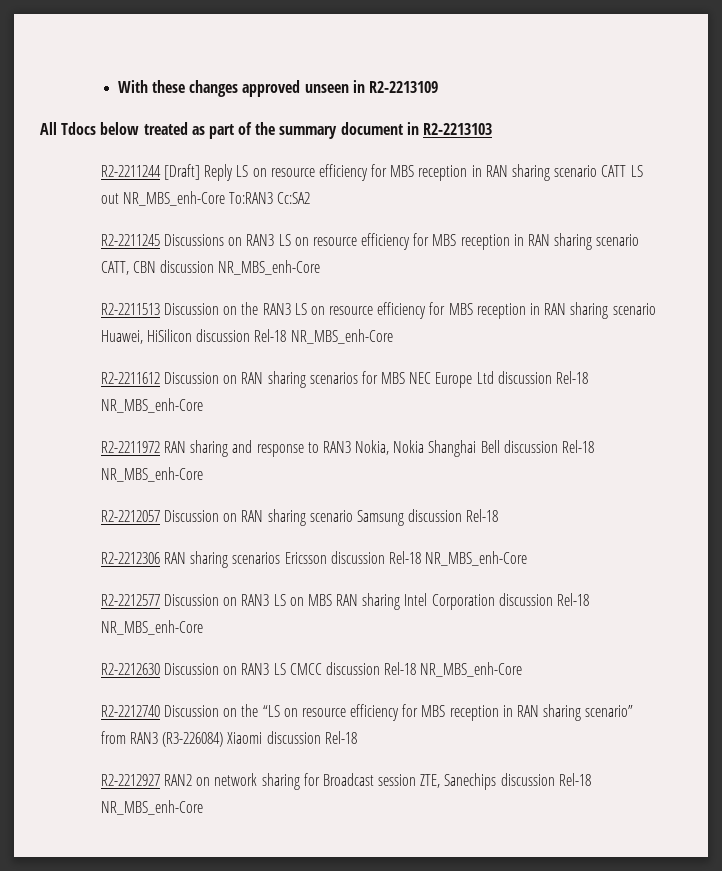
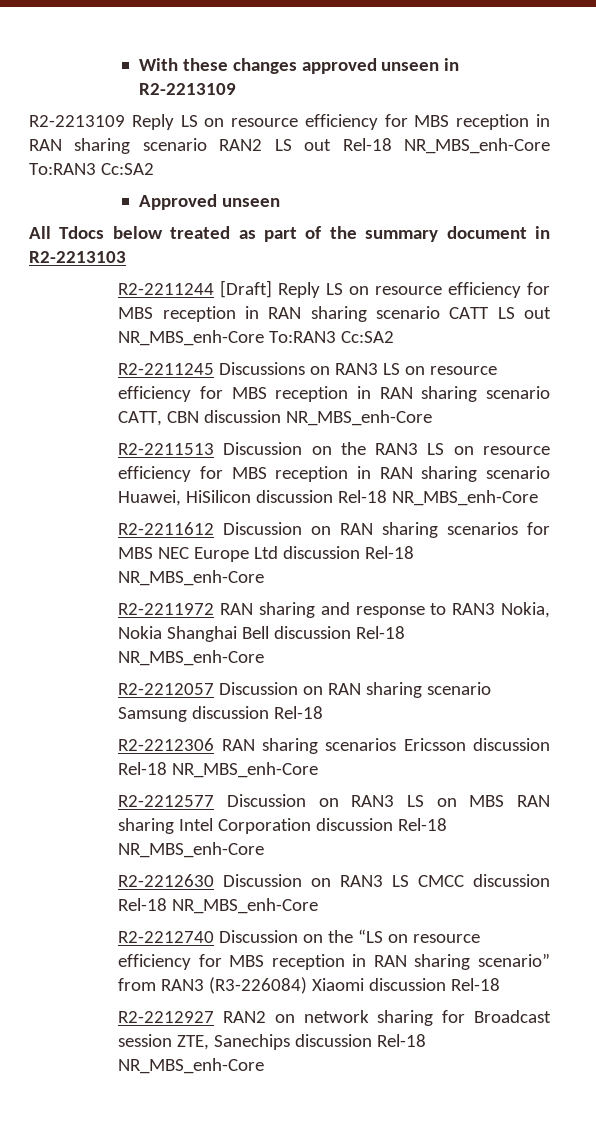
+ R2-2213109 Reply LS on resource efficiency for MBS reception in RAN sharing scenario RAN2 LS out Rel-18 NR_MBS_enh-Core To:RAN3 Cc:SA2
+ Approved unseen

